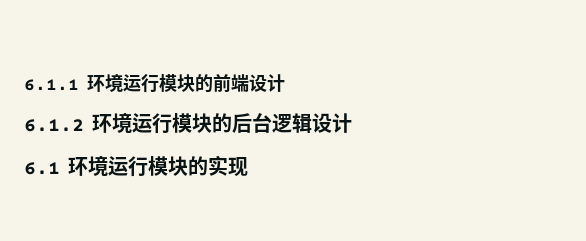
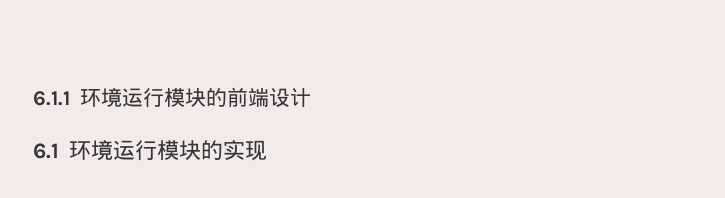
- 6.1.2环境运行模块的后台逻辑设计

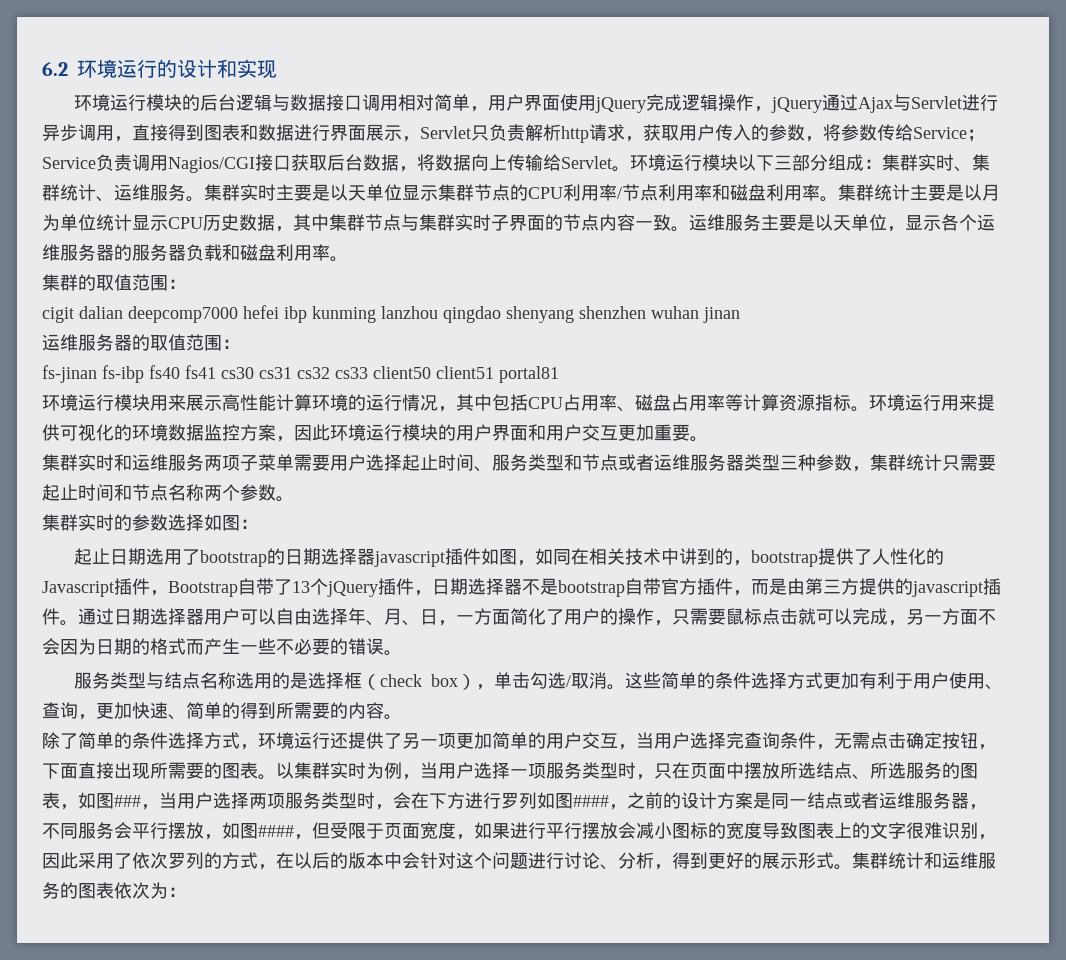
- 6.1.1环境运行模块的前端设计
- 6.1环境运行模块的实现
+ 6.2环境运行的设计和实现
+ 环境运行模块的后台逻辑与数据接口调用相对简单，用户界面使用jQuery完成逻辑操作，jQuery通过Ajax与Servlet进行异步调用，直接得到图表和数据进行界面展示，Servlet只负责解析http请求，获取用户传入的参数，将参数传给Service；Service负责调用Nagios/CGI接口获取后台数据，将数据向上传输给Servlet。环境运行模块以下三部分组成：集群实时、集群统计、运维服务。集群实时主要是以天单位显示集群节点的CPU利用率/节点利用率和磁盘利用率。集群统计主要是以月为单位统计显示CPU历史数据，其中集群节点与集群实时子界面的节点内容一致。运维服务主要是以天单位，显示各个运维服务器的服务器负载和磁盘利用率。
+ 集群的取值范围：
+ cigit dalian deepcomp7000 hefei ibp kunming lanzhou qingdao shenyang shenzhen wuhan jinan
+ 运维服务器的取值范围：
+ fs-jinan fs-ibp fs40 fs41 cs30 cs31 cs32 cs33 client50 client51 portal81
+ 环境运行模块用来展示高性能计算环境的运行情况，其中包括CPU占用率、磁盘占用率等计算资源指标。环境运行用来提供可视化的环境数据监控方案，因此环境运行模块的用户界面和用户交互更加重要。
+ 集群实时和运维服务两项子菜单需要用户选择起止时间、服务类型和节点或者运维服务器类型三种参数，集群统计只需要起止时间和节点名称两个参数。
+ 集群实时的参数选择如图：
+ 起止日期选用了bootstrap的日期选择器javascript插件如图，如同在相关技术中讲到的，bootstrap提供了人性化的Javascript插件，Bootstrap自带了13个jQuery插件，日期选择器不是bootstrap自带官方插件，而是由第三方提供的javascript插件。通过日期选择器用户可以自由选择年、月、日，一方面简化了用户的操作，只需要鼠标点击就可以完成，另一方面不会因为日期的格式而产生一些不必要的错误。
+ 服务类型与结点名称选用的是选择框（check box），单击勾选/取消。这些简单的条件选择方式更加有利于用户使用、查询，更加快速、简单的得到所需要的内容。
+ 除了简单的条件选择方式，环境运行还提供了另一项更加简单的用户交互，当用户选择完查询条件，无需点击确定按钮，下面直接出现所需要的图表。以集群实时为例，当用户选择一项服务类型时，只在页面中摆放所选结点、所选服务的图表，如图###，当用户选择两项服务类型时，会在下方进行罗列如图####，之前的设计方案是同一结点或者运维服务器，不同服务会平行摆放，如图####，但受限于页面宽度，如果进行平行摆放会减小图标的宽度导致图表上的文字很难识别，因此采用了依次罗列的方式，在以后的版本中会针对这个问题进行讨论、分析，得到更好的展示形式。集群统计和运维服务的图表依次为：

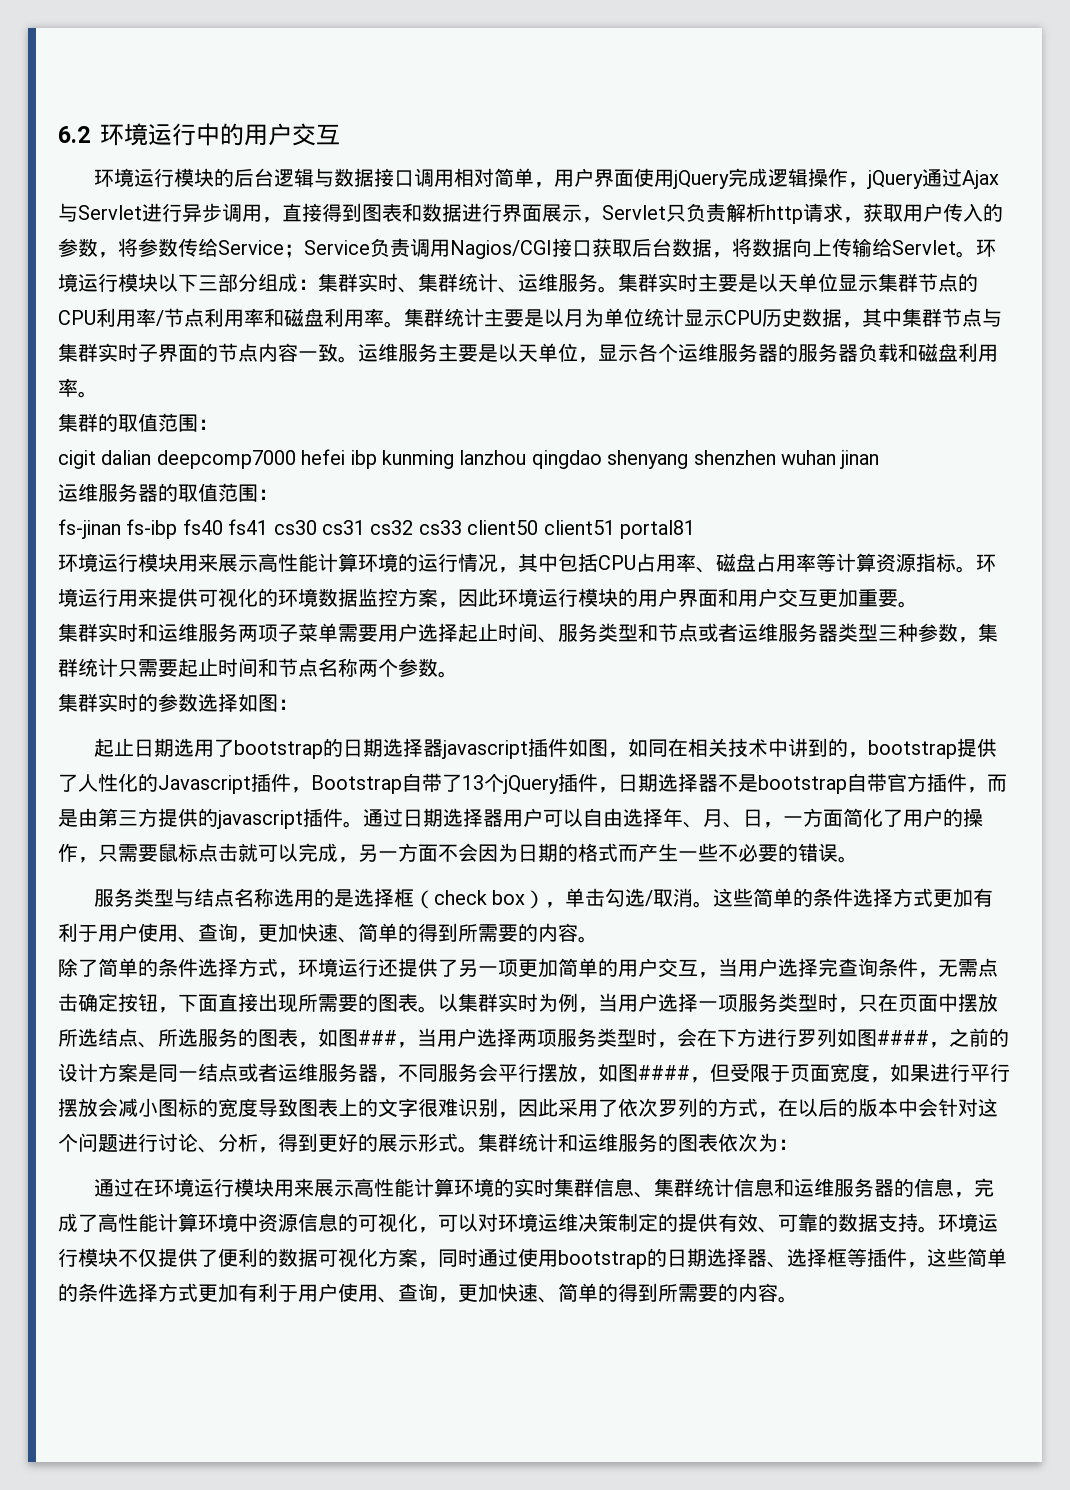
- 6.2环境运行的设计和实现
+ 6.2环境运行中的用户交互
+ 通过在环境运行模块用来展示高性能计算环境的实时集群信息、集群统计信息和运维服务器的信息，完成了高性能计算环境中资源信息的可视化，可以对环境运维决策制定的提供有效、可靠的数据支持。环境运行模块不仅提供了便利的数据可视化方案，同时通过使用bootstrap的日期选择器、选择框等插件，这些简单的条件选择方式更加有利于用户使用、查询，更加快速、简单的得到所需要的内容。

